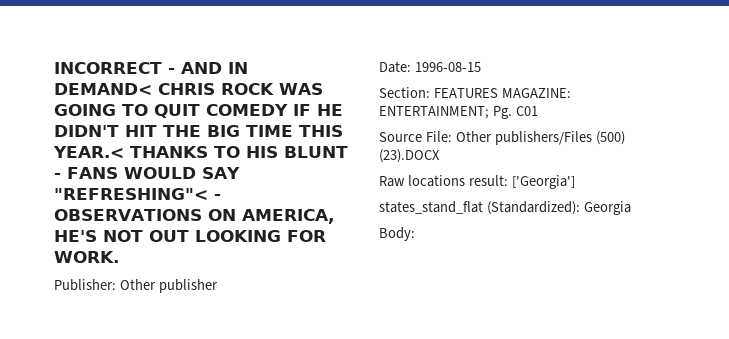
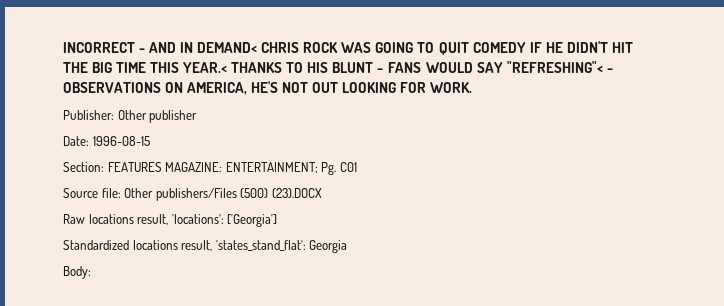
- Source File: Other publishers/Files (500) (23).DOCX
+ Source file: Other publishers/Files (500) (23).DOCX
- Raw locations result: ['Georgia']
+ Raw locations result, 'locations': ['Georgia']
- states_stand_flat (Standardized): Georgia
+ Standardized locations result, 'states_stand_flat': Georgia

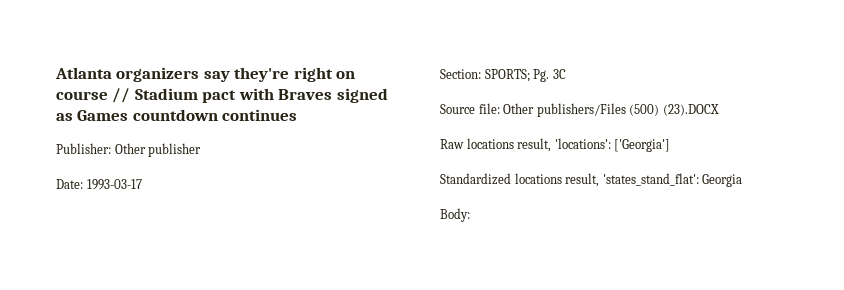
- INCORRECT - AND IN DEMAND< CHRIS ROCK WAS GOING TO QUIT COMEDY IF HE DIDN'T HIT THE BIG TIME THIS YEAR.< THANKS TO HIS BLUNT - FANS WOULD SAY "REFRESHING"< - OBSERVATIONS ON AMERICA, HE'S NOT OUT LOOKING FOR WORK.
+ Atlanta organizers say they're right on course // Stadium pact with Braves signed as Games countdown continues
- Date: 1996-08-15
+ Date: 1993-03-17
- Section: FEATURES MAGAZINE: ENTERTAINMENT; Pg. C01
+ Section: SPORTS; Pg. 3C

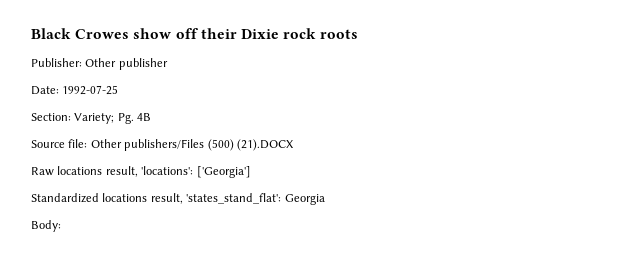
- Atlanta organizers say they're right on course // Stadium pact with Braves signed as Games countdown continues
+ Black Crowes show off their Dixie rock roots
- Date: 1993-03-17
+ Date: 1992-07-25
- Section: SPORTS; Pg. 3C
+ Section: Variety; Pg. 4B
- Source file: Other publishers/Files (500) (23).DOCX
+ Source file: Other publishers/Files (500) (21).DOCX

